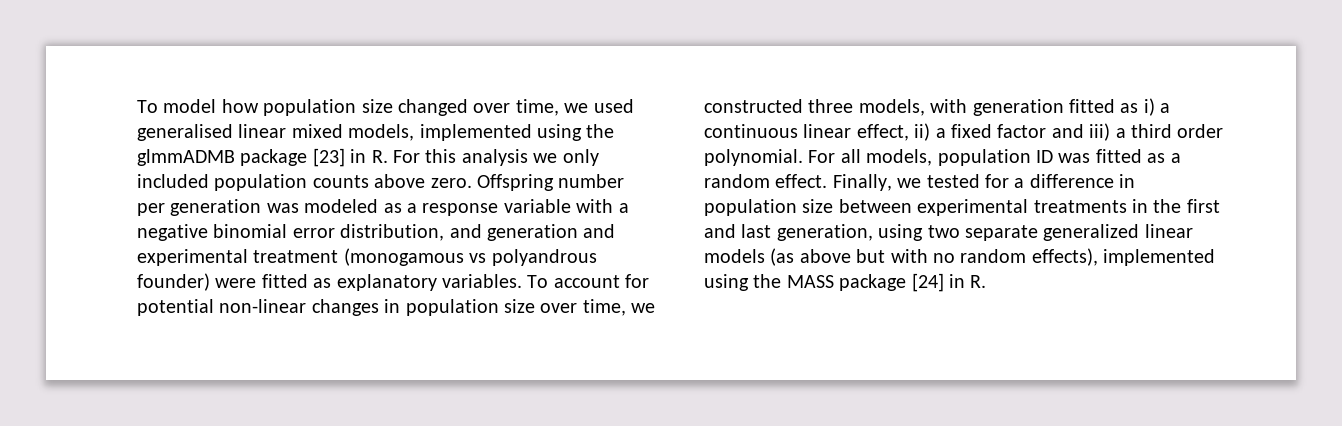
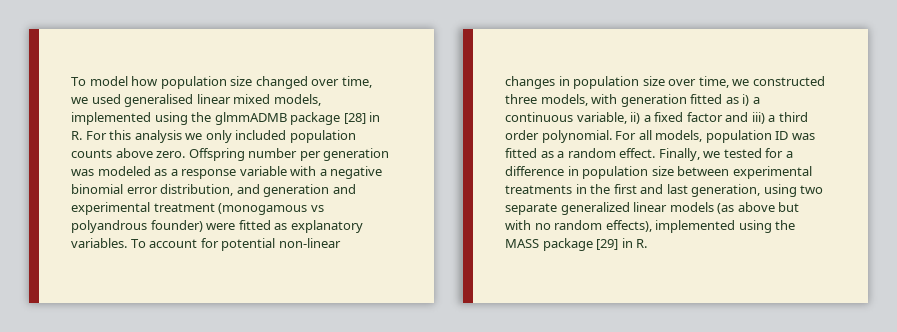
- To model how population size changed over time, we used generalised linear mixed models, implemented using the glmmADMB package [23] in R. For this analysis we only included population counts above zero.
+ To model how population size changed over time, we used generalised linear mixed models, implemented using the glmmADMB package [28] in R. For this analysis we only included population counts above zero.
- To account for potential non-linear changes in population size over time, we constructed three models, with generation fitted as i) a continuous linear effect, ii) a fixed factor and iii) a third order polynomial.
+ To account for potential non-linear changes in population size over time, we constructed three models, with generation fitted as i) a continuous variable, ii) a fixed factor and iii) a third order polynomial.
- Finally, we tested for a difference in population size between experimental treatments in the first and last generation, using two separate generalized linear models (as above but with no random effects), implemented using the MASS package [24] in R.
+ Finally, we tested for a difference in population size between experimental treatments in the first and last generation, using two separate generalized linear models (as above but with no random effects), implemented using the MASS package [29] in R.

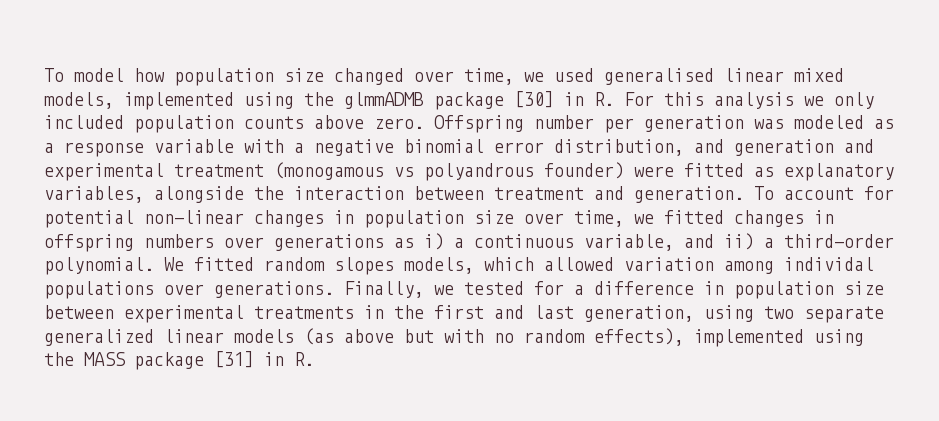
- To model how population size changed over time, we used generalised linear mixed models, implemented using the glmmADMB package [28] in R. For this analysis we only included population counts above zero.
+ To model how population size changed over time, we used generalised linear mixed models, implemented using the glmmADMB package [30] in R. For this analysis we only included population counts above zero.
- Offspring number per generation was modeled as a response variable with a negative binomial error distribution, and generation and experimental treatment (monogamous vs polyandrous founder) were fitted as explanatory variables.
+ Offspring number per generation was modeled as a response variable with a negative binomial error distribution, and generation and experimental treatment (monogamous vs polyandrous founder) were fitted as explanatory variables, alongside the interaction between treatment and generation.
- To account for potential non-linear changes in population size over time, we constructed three models, with generation fitted as i) a continuous variable, ii) a fixed factor and iii) a third order polynomial. For all models, population ID was fitted as a random effect.
+ To account for potential non-linear changes in population size over time, we fitted changes in offspring numbers over generations as i) a continuous variable, and ii) a third-order polynomial. We fitted random slopes models, which allowed variation among individal populations over generations.
- Finally, we tested for a difference in population size between experimental treatments in the first and last generation, using two separate generalized linear models (as above but with no random effects), implemented using the MASS package [29] in R.
+ Finally, we tested for a difference in population size between experimental treatments in the first and last generation, using two separate generalized linear models (as above but with no random effects), implemented using the MASS package [31] in R.

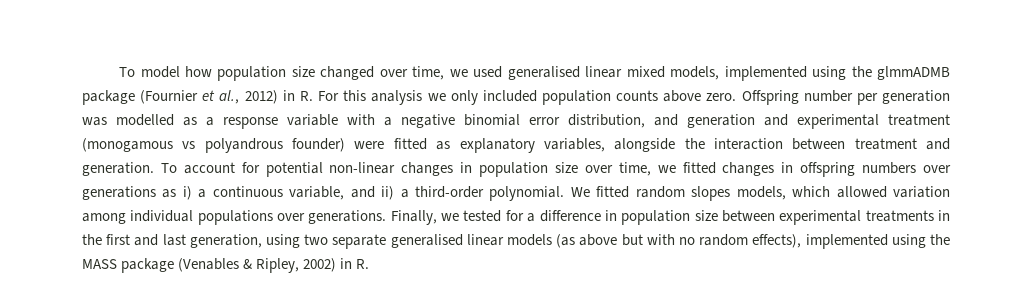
- To model how population size changed over time, we used generalised linear mixed models, implemented using the glmmADMB package [30] in R. For this analysis we only included population counts above zero.
+ To model how population size changed over time, we used generalised linear mixed models, implemented using the glmmADMB package (Fournier et al., 2012) in R. For this analysis we only included population counts above zero.
- Offspring number per generation was modeled as a response variable with a negative binomial error distribution, and generation and experimental treatment (monogamous vs polyandrous founder) were fitted as explanatory variables, alongside the interaction between treatment and generation.
+ Offspring number per generation was modelled as a response variable with a negative binomial error distribution, and generation and experimental treatment (monogamous vs polyandrous founder) were fitted as explanatory variables, alongside the interaction between treatment and generation.
- We fitted random slopes models, which allowed variation among individal populations over generations.
+ We fitted random slopes models, which allowed variation among individual populations over generations.
- Finally, we tested for a difference in population size between experimental treatments in the first and last generation, using two separate generalized linear models (as above but with no random effects), implemented using the MASS package [31] in R.
+ Finally, we tested for a difference in population size between experimental treatments in the first and last generation, using two separate generalised linear models (as above but with no random effects), implemented using the MASS package (Venables & Ripley, 2002) in R.

